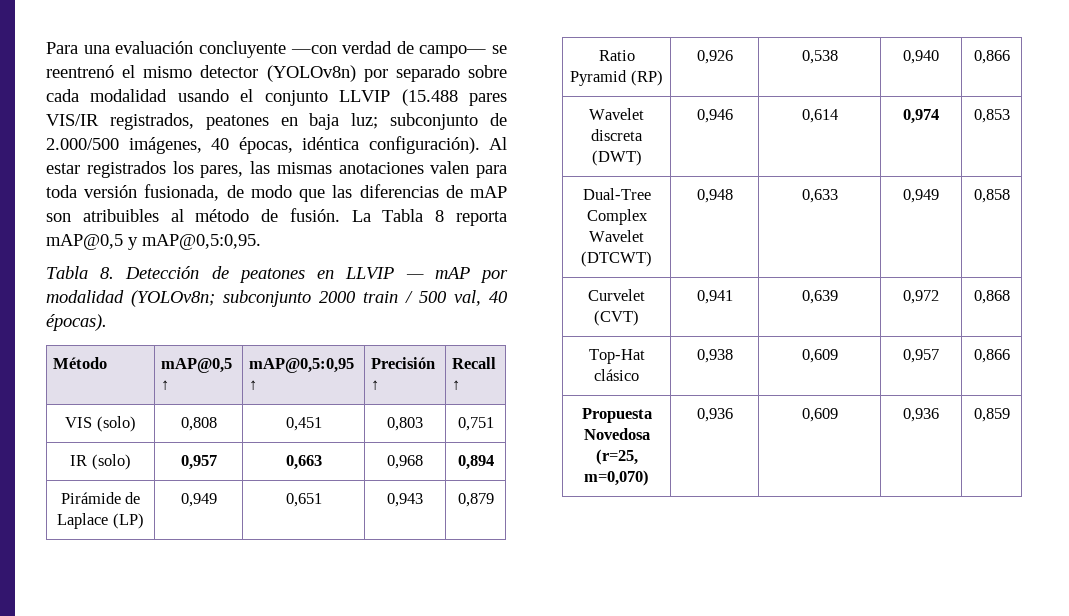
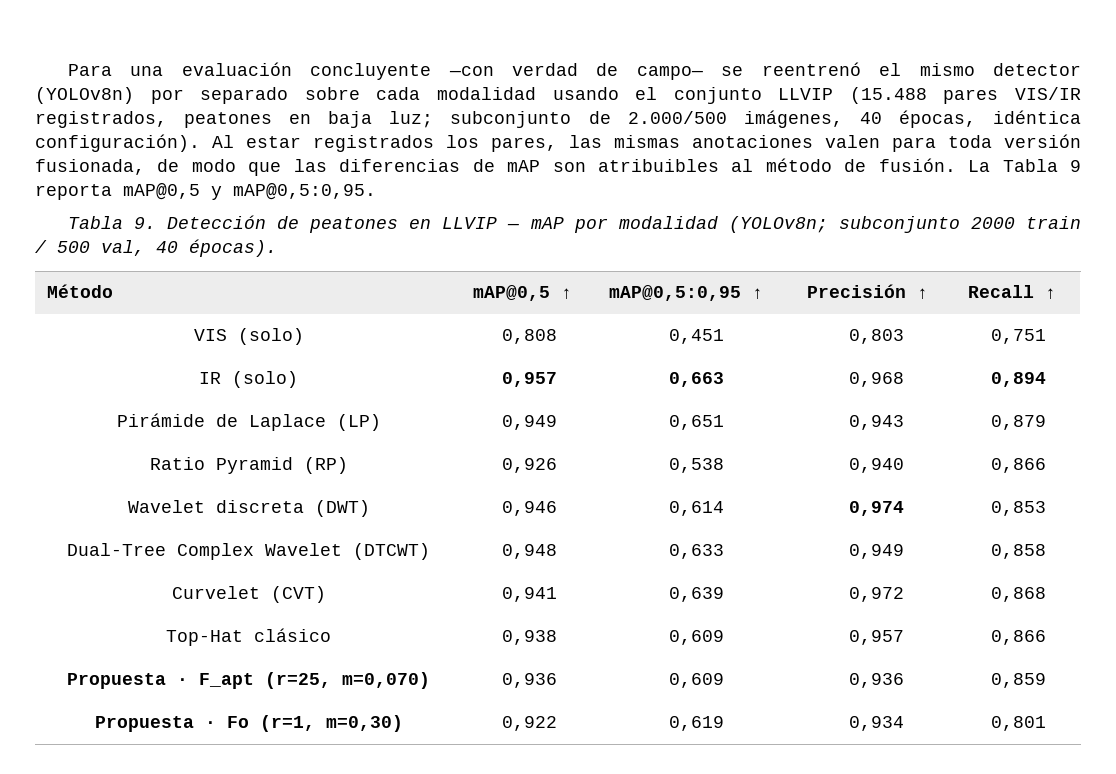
- La Tabla 8 reporta mAP@0,5 y mAP@0,5:0,95.
+ La Tabla 9 reporta mAP@0,5 y mAP@0,5:0,95.
- Tabla 8. Detección de peatones en LLVIP — mAP por modalidad (YOLOv8n; subconjunto 2000 train / 500 val, 40 épocas).
+ Tabla 9. Detección de peatones en LLVIP — mAP por modalidad (YOLOv8n; subconjunto 2000 train / 500 val, 40 épocas).
- Propuesta Novedosa (r=25, m=0,070) | 0,936 | 0,609 | 0,936 | 0,859
+ Propuesta · F_apt (r=25, m=0,070) | 0,936 | 0,609 | 0,936 | 0,859
+ Propuesta · Fo (r=1, m=0,30) | 0,922 | 0,619 | 0,934 | 0,801

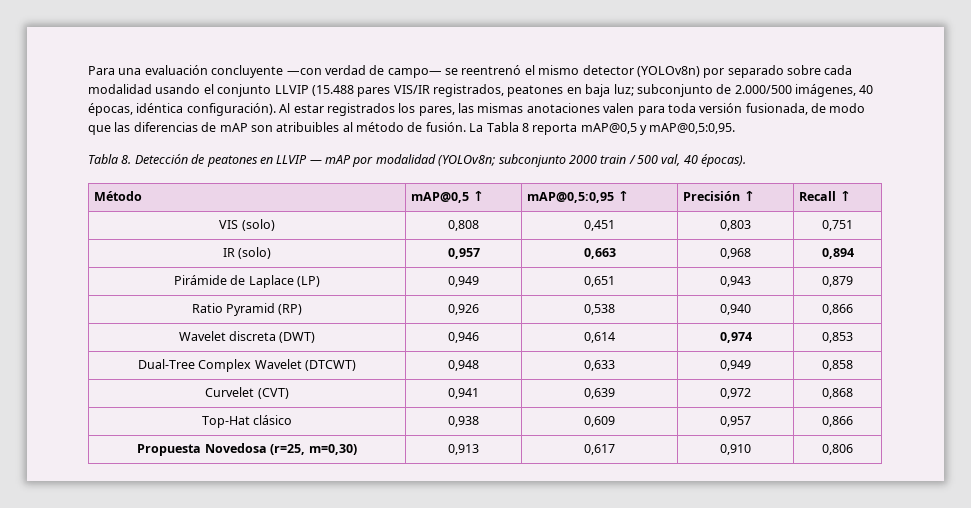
- La Tabla 9 reporta mAP@0,5 y mAP@0,5:0,95.
+ La Tabla 8 reporta mAP@0,5 y mAP@0,5:0,95.
- Tabla 9. Detección de peatones en LLVIP — mAP por modalidad (YOLOv8n; subconjunto 2000 train / 500 val, 40 épocas).
+ Tabla 8. Detección de peatones en LLVIP — mAP por modalidad (YOLOv8n; subconjunto 2000 train / 500 val, 40 épocas).
- Propuesta · F_apt (r=25, m=0,070) | 0,936 | 0,609 | 0,936 | 0,859
- Propuesta · Fo (r=1, m=0,30) | 0,922 | 0,619 | 0,934 | 0,801
+ Propuesta Novedosa (r=25, m=0,30) | 0,913 | 0,617 | 0,910 | 0,806

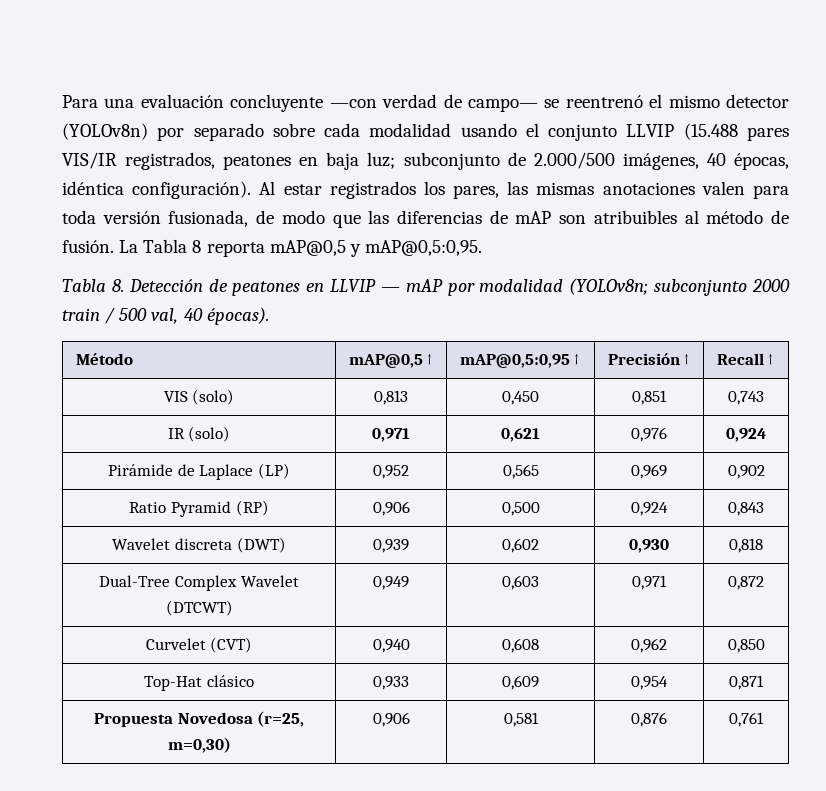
- VIS (solo) | 0,808 | 0,451 | 0,803 | 0,751
- IR (solo) | 0,957 | 0,663 | 0,968 | 0,894
+ VIS (solo) | 0,813 | 0,450 | 0,851 | 0,743
+ IR (solo) | 0,971 | 0,621 | 0,976 | 0,924
- Pirámide de Laplace (LP) | 0,949 | 0,651 | 0,943 | 0,879
+ Pirámide de Laplace (LP) | 0,952 | 0,565 | 0,969 | 0,902
- Ratio Pyramid (RP) | 0,926 | 0,538 | 0,940 | 0,866
+ Ratio Pyramid (RP) | 0,906 | 0,500 | 0,924 | 0,843
- Wavelet discreta (DWT) | 0,946 | 0,614 | 0,974 | 0,853
+ Wavelet discreta (DWT) | 0,939 | 0,602 | 0,930 | 0,818
- Dual-Tree Complex Wavelet (DTCWT) | 0,948 | 0,633 | 0,949 | 0,858
+ Dual-Tree Complex Wavelet (DTCWT) | 0,949 | 0,603 | 0,971 | 0,872
- Curvelet (CVT) | 0,941 | 0,639 | 0,972 | 0,868
+ Curvelet (CVT) | 0,940 | 0,608 | 0,962 | 0,850
- Top-Hat clásico | 0,938 | 0,609 | 0,957 | 0,866
+ Top-Hat clásico | 0,933 | 0,609 | 0,954 | 0,871
- Propuesta Novedosa (r=25, m=0,30) | 0,913 | 0,617 | 0,910 | 0,806
+ Propuesta Novedosa (r=25, m=0,30) | 0,906 | 0,581 | 0,876 | 0,761

